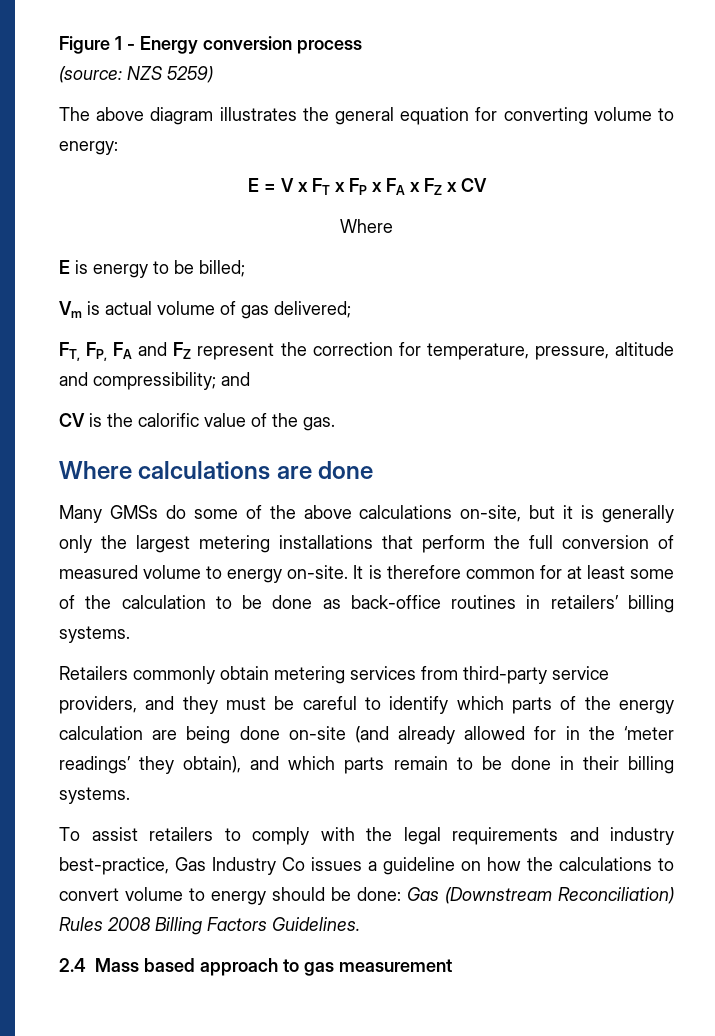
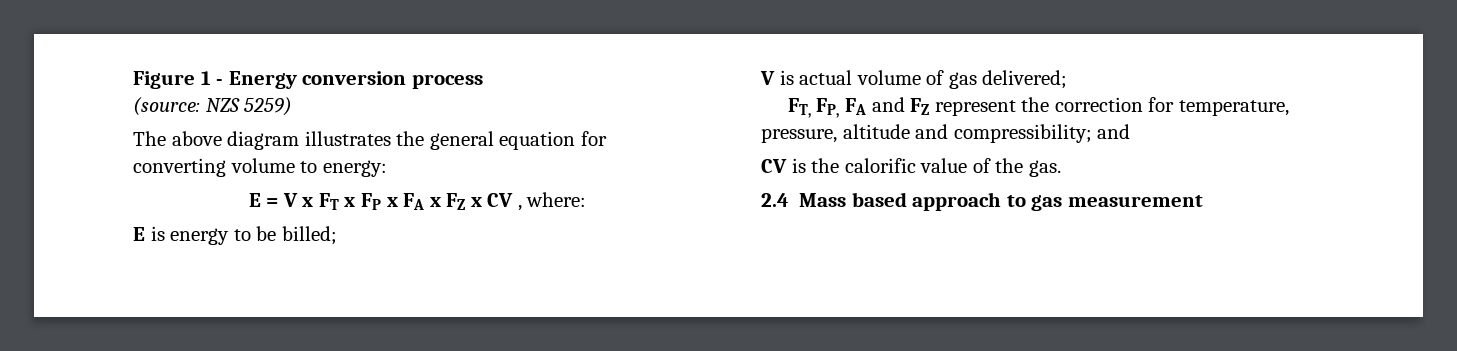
- E = V x FT x FP x FA x FZ x CV
- Where
+ E = V x FT x FP x FA x FZ x CV , where:
- Vm is actual volume of gas delivered;
+ V is actual volume of gas delivered;
- Where calculations are done
- Many GMSs do some of the above calculations on-site, but it is generally only the largest metering installations that perform the full conversion of measured volume to energy on-site. It is therefore common for at least some of the calculation to be done as back-office routines in retailers’ billing systems.
- Retailers commonly obtain metering services from third-party service providers, and they must be careful to identify which parts of the energy calculation are being done on-site (and already allowed for in the ‘meter readings’ they obtain), and which parts remain to be done in their billing systems.
- To assist retailers to comply with the legal requirements and industry best-practice, Gas Industry Co issues a guideline on how the calculations to convert volume to energy should be done: Gas (Downstream Reconciliation) Rules 2008 Billing Factors Guidelines.

